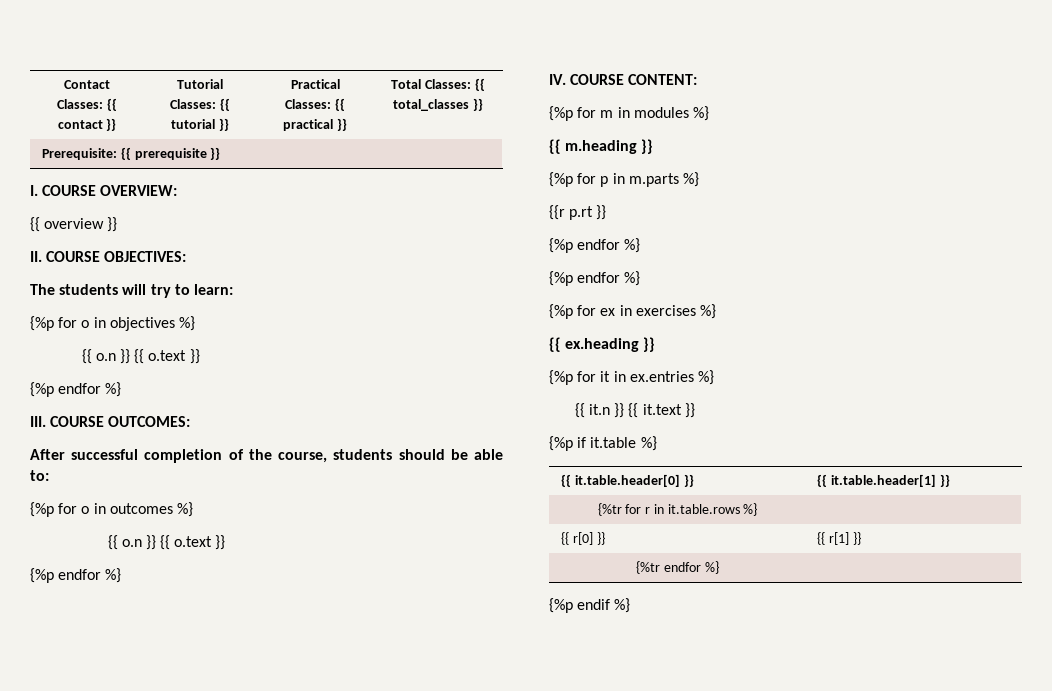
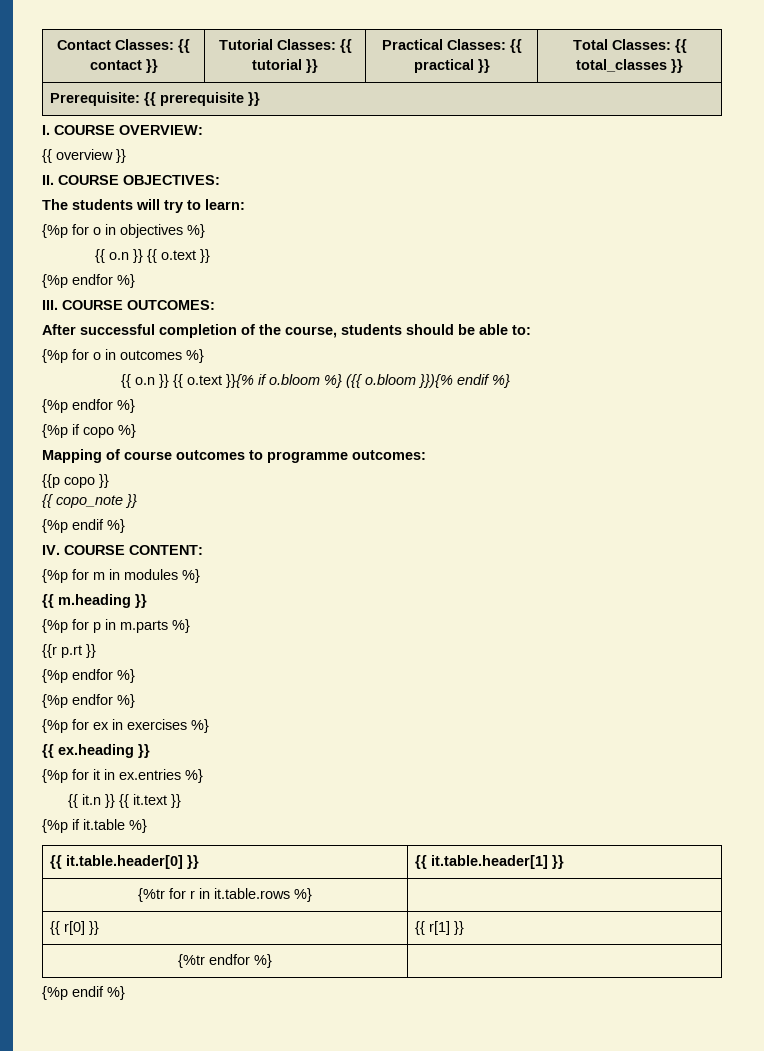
  {%p for o in outcomes %}
- {{ o.n }} {{ o.text }}
+ {{ o.n }} {{ o.text }}{% if o.bloom %} ({{ o.bloom }}){% endif %}
  {%p endfor %}
+ {%p if copo %}
+ Mapping of course outcomes to programme outcomes:
+ {{p copo }}
+ {{ copo_note }}
+ {%p endif %}

